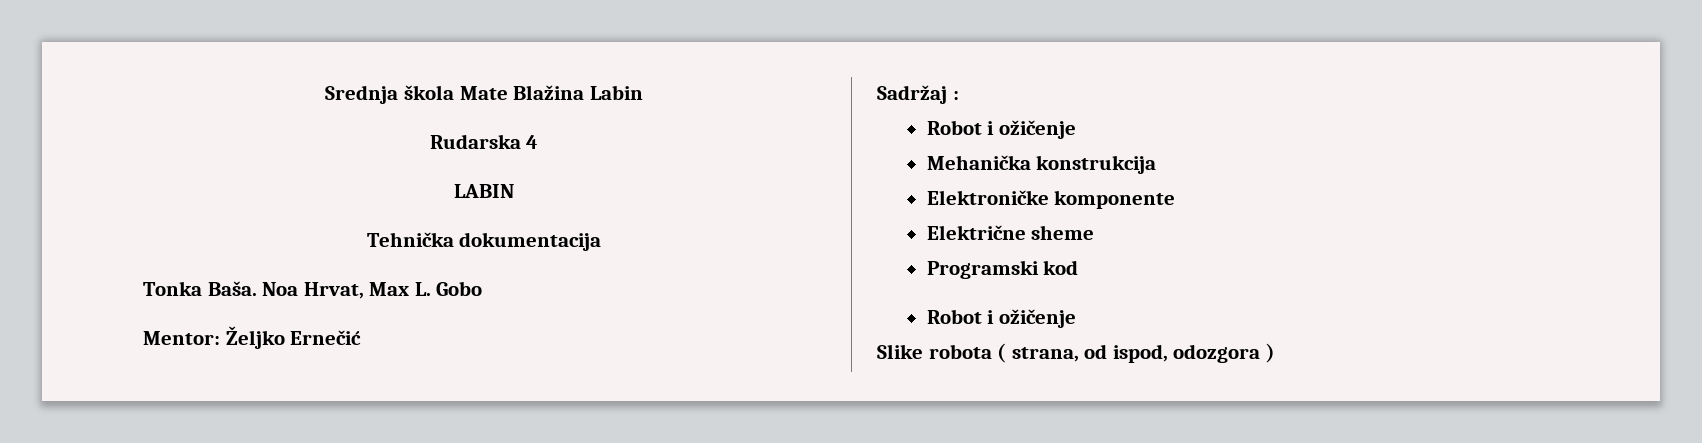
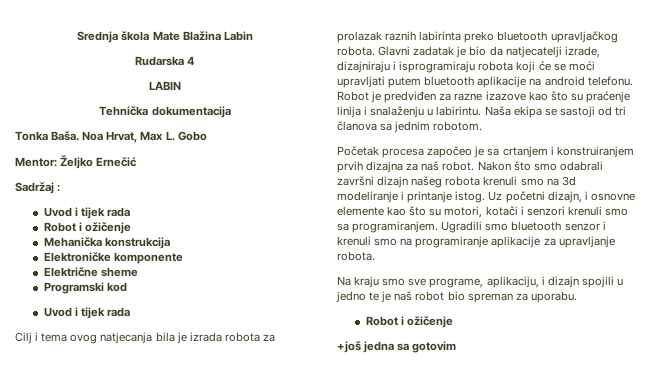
  Sadržaj :
+ Uvod i tijek rada
  Programski kod
+ Uvod i tijek rada
+ Cilj i tema ovog natjecanja bila je izrada robota za prolazak raznih labirinta preko bluetooth upravljačkog robota. Glavni zadatak je bio da natjecatelji izrade, dizajniraju i isprogramiraju robota koji će se moći upravljati putem bluetooth aplikacije na android telefonu. Robot je predviđen za razne izazove kao što su praćenje linija i snalaženju u labirintu. Naša ekipa se sastoji od tri članova sa jednim robotom.
+ Početak procesa započeo je sa crtanjem i konstruiranjem prvih dizajna za naš robot. Nakon što smo odabrali završni dizajn našeg robota krenuli smo na 3d modeliranje i printanje istog. Uz početni dizajn, i osnovne elemente kao što su motori, kotači i senzori krenuli smo sa programiranjem. Ugradili smo bluetooth senzor i krenuli smo na programiranje aplikacije za upravljanje robota.
+ Na kraju smo sve programe, aplikaciju, i dizajn spojili u jedno te je naš robot bio spreman za uporabu.
  Robot i ožičenje
- Slike robota ( strana, od ispod, odozgora )
+ +još jedna sa gotovim

